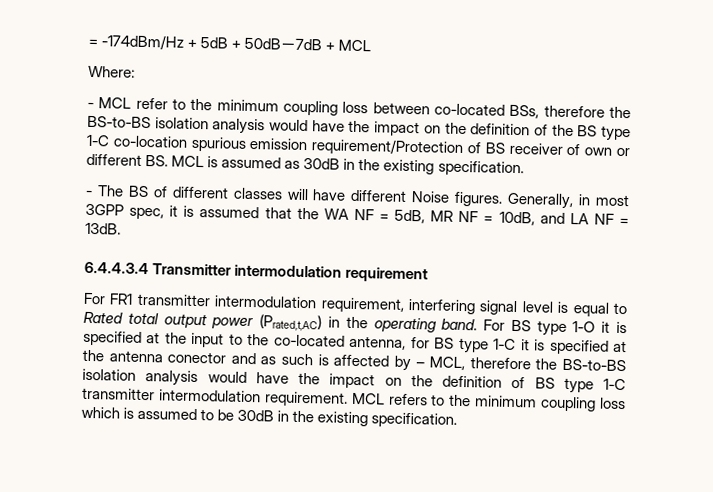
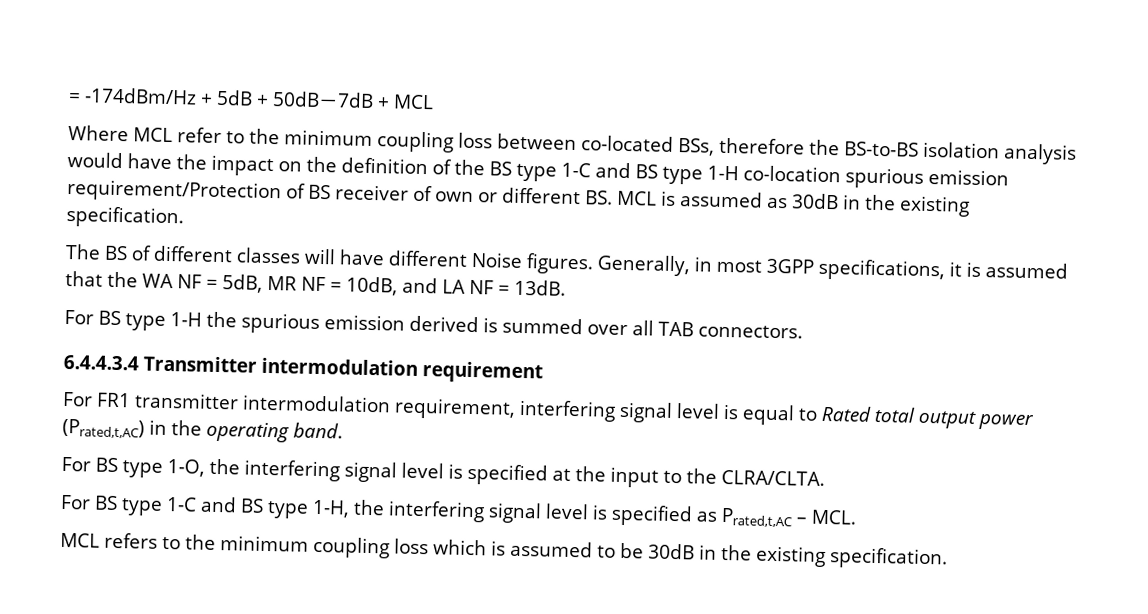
- Where:
- - MCL refer to the minimum coupling loss between co-located BSs, therefore the BS-to-BS isolation analysis would have the impact on the definition of the BS type 1-C co-location spurious emission requirement/Protection of BS receiver of own or different BS. MCL is assumed as 30dB in the existing specification.
+ Where MCL refer to the minimum coupling loss between co-located BSs, therefore the BS-to-BS isolation analysis would have the impact on the definition of the BS type 1-C and BS type 1-H co-location spurious emission requirement/Protection of BS receiver of own or different BS. MCL is assumed as 30dB in the existing specification.
- - The BS of different classes will have different Noise figures.
+ The BS of different classes will have different Noise figures.
- Generally, in most 3GPP spec, it is assumed that the WA NF = 5dB, MR NF = 10dB, and LA NF = 13dB.
+ Generally, in most 3GPP specifications, it is assumed that the WA NF = 5dB, MR NF = 10dB, and LA NF = 13dB.
+ For BS type 1-H the spurious emission derived is summed over all TAB connectors.
- For FR1 transmitter intermodulation requirement, interfering signal level is equal to Rated total output power (Prated,t,AC) in the operating band. For BS type 1-O it is specified at the input to the co-located antenna, for BS type 1-C it is specified at the antenna conector and as such is affected by – MCL, therefore the BS-to-BS isolation analysis would have the impact on the definition of BS type 1-C transmitter intermodulation requirement. MCL refers to the minimum coupling loss which is assumed to be 30dB in the existing specification.
+ For FR1 transmitter intermodulation requirement, interfering signal level is equal to Rated total output power (Prated,t,AC) in the operating band.
+ For BS type 1-O, the interfering signal level is specified at the input to the CLRA/CLTA.
+ For BS type 1-C and BS type 1-H, the interfering signal level is specified as Prated,t,AC – MCL.
+ MCL refers to the minimum coupling loss which is assumed to be 30dB in the existing specification.

